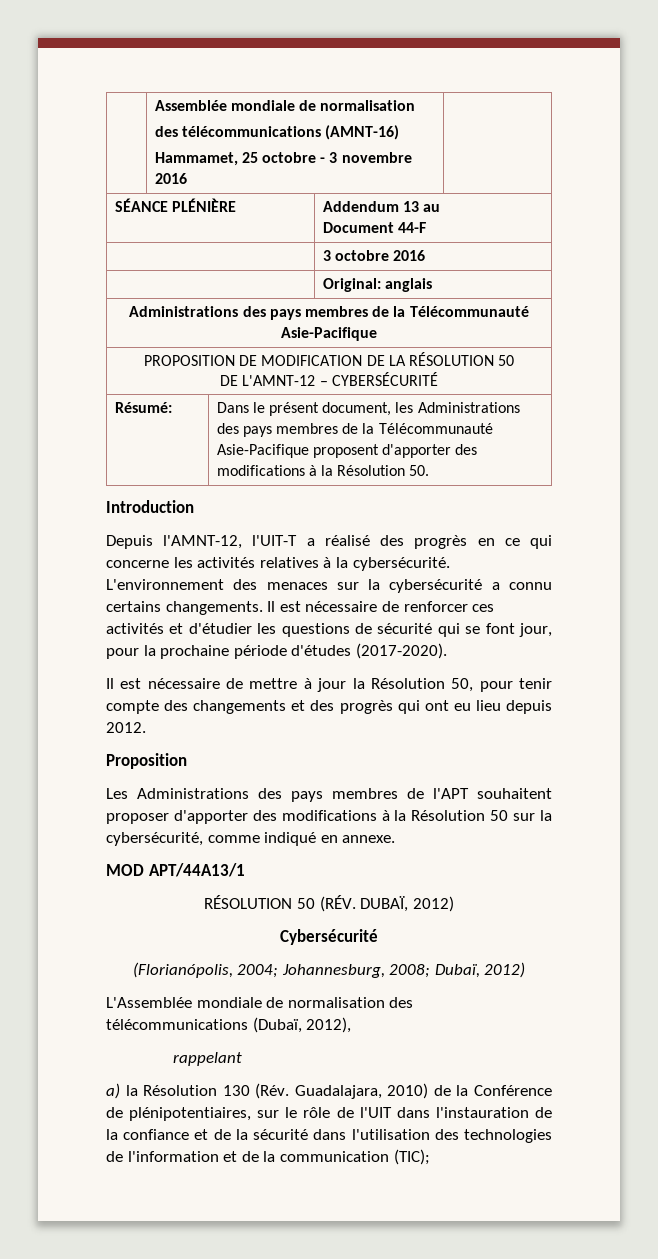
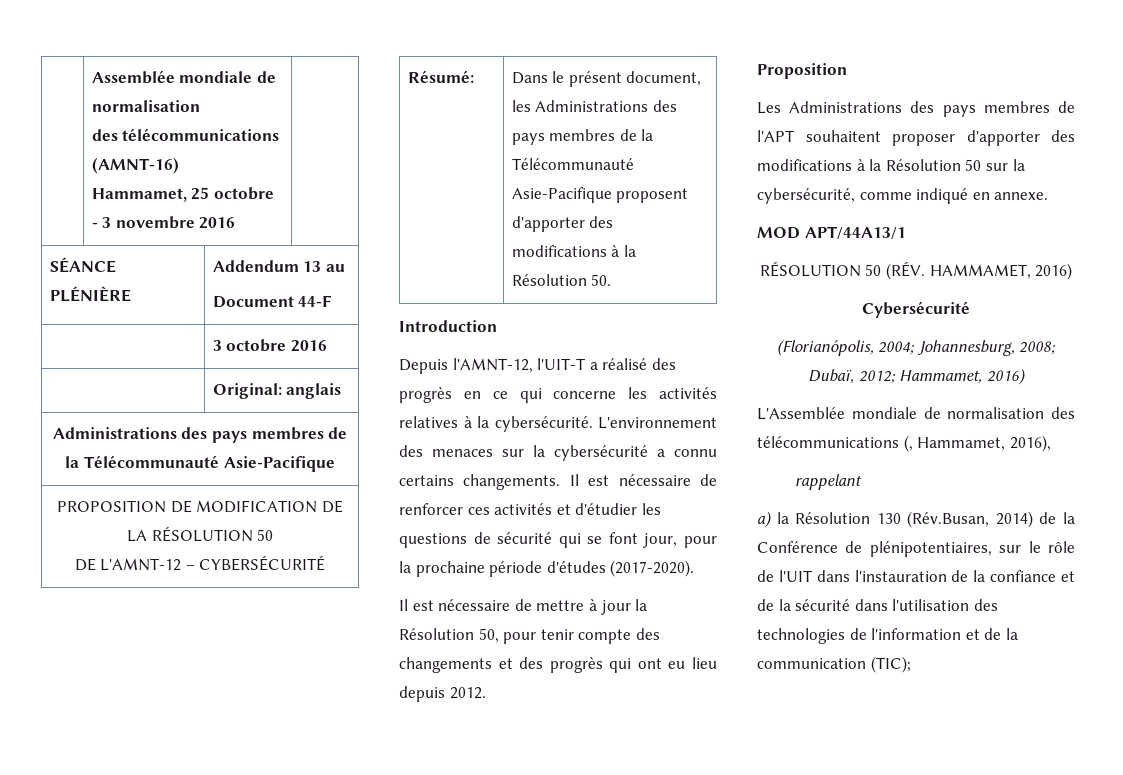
- RÉSOLUTION 50 (RÉV. DUBAÏ, 2012)
+ RÉSOLUTION 50 (RÉV. HAMMAMET, 2016)
- (Florianópolis, 2004; Johannesburg, 2008; Dubaï, 2012)
+ (Florianópolis, 2004; Johannesburg, 2008; Dubaï, 2012; Hammamet, 2016)
- L'Assemblée mondiale de normalisation des télécommunications (Dubaï, 2012),
+ L'Assemblée mondiale de normalisation des télécommunications (, Hammamet, 2016),
- a) la Résolution 130 (Rév. Guadalajara, 2010) de la Conférence de plénipotentiaires, sur le rôle de l'UIT dans l'instauration de la confiance et de la sécurité dans l'utilisation des technologies de l'information et de la communication (TIC);
+ a) la Résolution 130 (Rév.Busan, 2014) de la Conférence de plénipotentiaires, sur le rôle de l'UIT dans l'instauration de la confiance et de la sécurité dans l'utilisation des technologies de l'information et de la communication (TIC);

